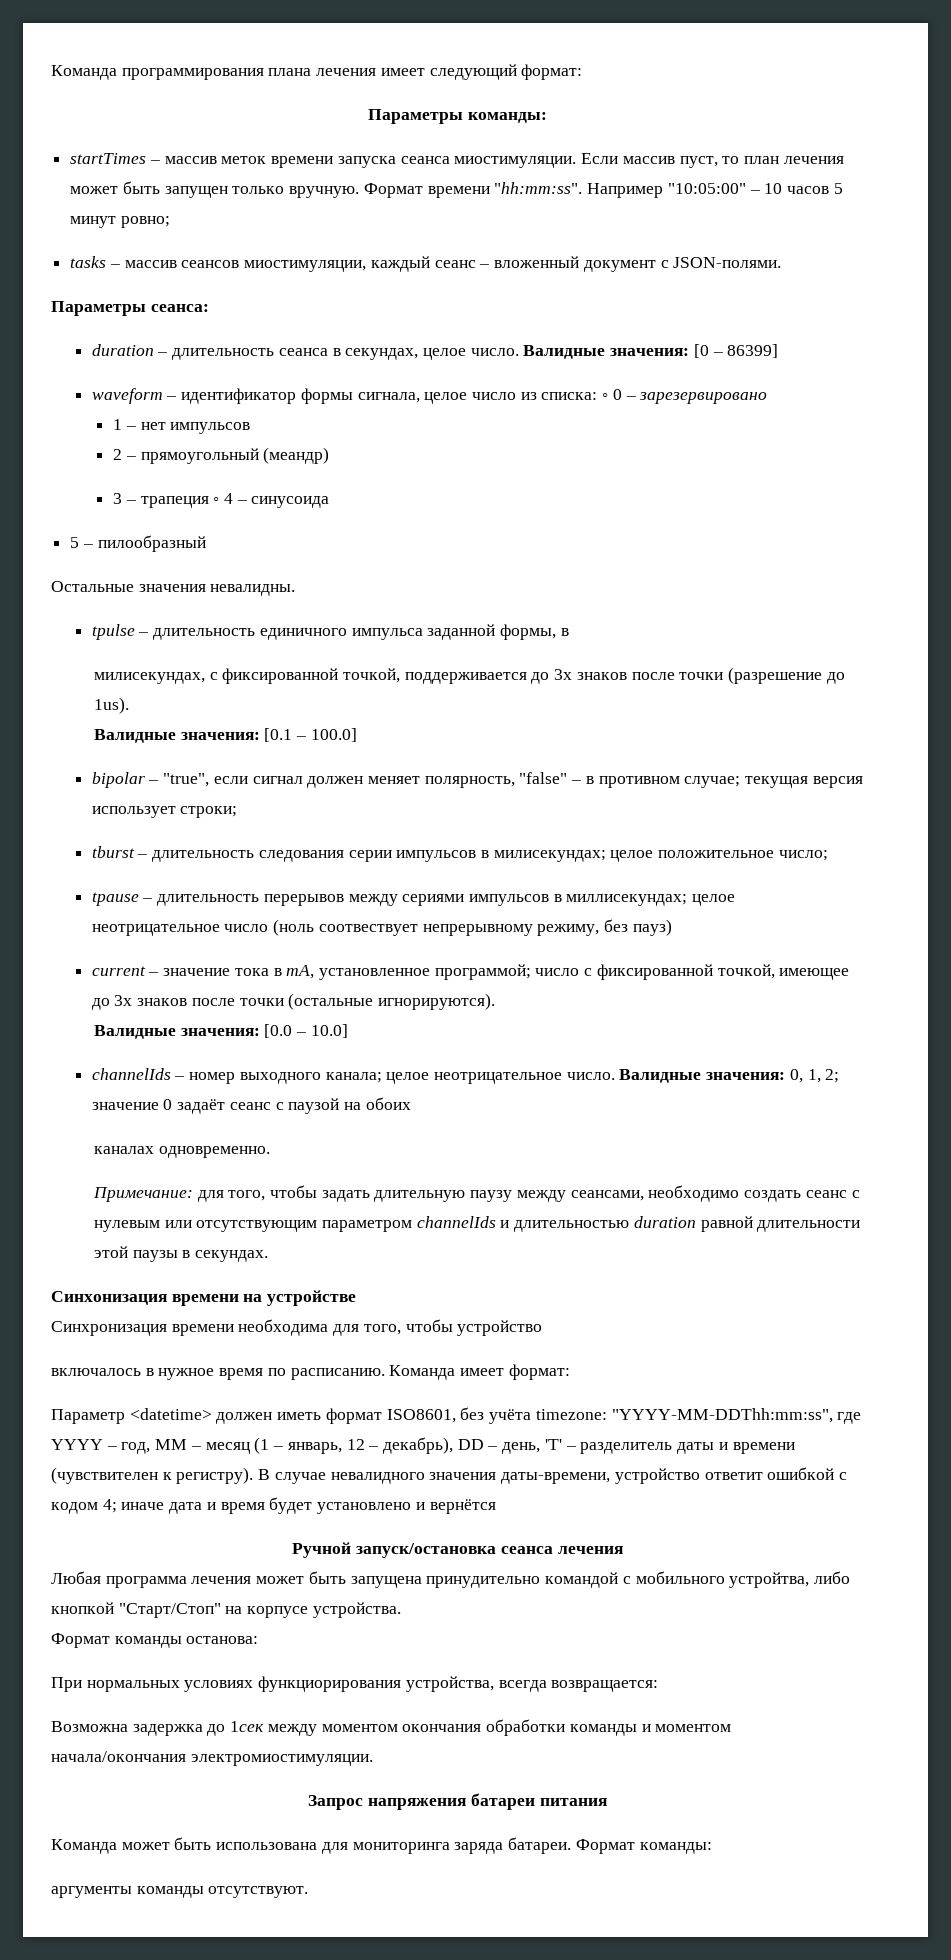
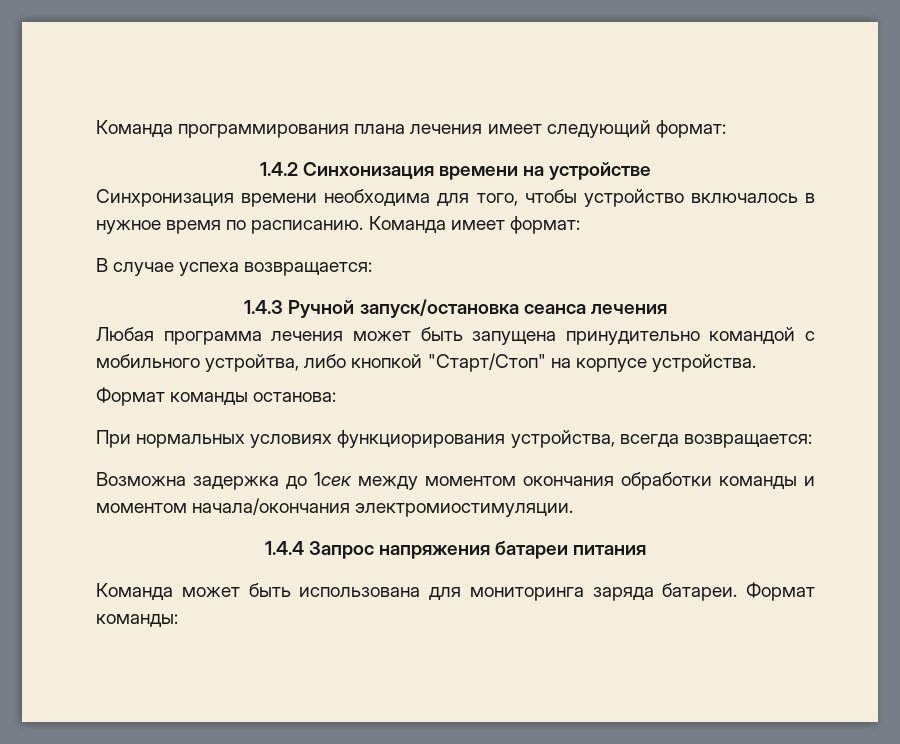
- Параметры команды:
- startTimes – массив меток времени запуска сеанса миостимуляции. Если массив пуст, то план лечения может быть запущен только вручную. Формат времени "hh:mm:ss". Например "10:05:00" – 10 часов 5 минут ровно;
- tasks – массив сеансов миостимуляции, каждый сеанс – вложенный документ с JSON-полями.
- Параметры сеанса:
- duration – длительность сеанса в секундах, целое число. Валидные значения: [0 – 86399]
- waveform – идентификатор формы сигнала, целое число из списка: ◦ 0 – зарезервировано
- 1 – нет импульсов
- 2 – прямоугольный (меандр)
- 3 – трапеция ◦ 4 – синусоида
- 5 – пилообразный
- Остальные значения невалидны.
- tpulse – длительность единичного импульса заданной формы, в
- милисекундах, с фиксированной точкой, поддерживается до 3х знаков после точки (разрешение до 1us).
- Валидные значения: [0.1 – 100.0]
- bipolar – "true", если сигнал должен меняет полярность, "false" – в противном случае; текущая версия использует строки;
- tburst – длительность следования серии импульсов в милисекундах; целое положительное число;
- tpause – длительность перерывов между сериями импульсов в миллисекундах; целое неотрицательное число (ноль соотвествует непрерывному режиму, без пауз)
- current – значение тока в mA, установленное программой; число с фиксированной точкой, имеющее до 3х знаков после точки (остальные игнорируются).
- Валидные значения: [0.0 – 10.0]
- channelIds – номер выходного канала; целое неотрицательное число. Валидные значения: 0, 1, 2; значение 0 задаёт сеанс с паузой на обоих
- каналах одновременно.
- Примечание: для того, чтобы задать длительную паузу между сеансами, необходимо создать сеанс с нулевым или отсутствующим параметром channelIds и длительностью duration равной длительности этой паузы в секундах.
- Синхонизация времени на устройстве
+ 1.4.2 Синхонизация времени на устройстве
- Синхронизация времени необходима для того, чтобы устройство
- включалось в нужное время по расписанию.
+ Синхронизация времени необходима для того, чтобы устройство включалось в нужное время по расписанию.
- Параметр <datetime> должен иметь формат ISO8601, без учёта timezone: "YYYY-MM-DDThh:mm:ss", где YYYY – год, MM – месяц (1 – январь, 12 – декабрь), DD – день, 'T' – разделитель даты и времени (чувствителен к регистру). В случае невалидного значения даты-времени, устройство ответит ошибкой с кодом 4; иначе дата и время будет установлено и вернётся
- Ручной запуск/остановка сеанса лечения
+ В случае успеха возвращается:
+ 1.4.3 Ручной запуск/остановка сеанса лечения
- Запрос напряжения батареи питания
+ 1.4.4 Запрос напряжения батареи питания
- аргументы команды отсутствуют.

